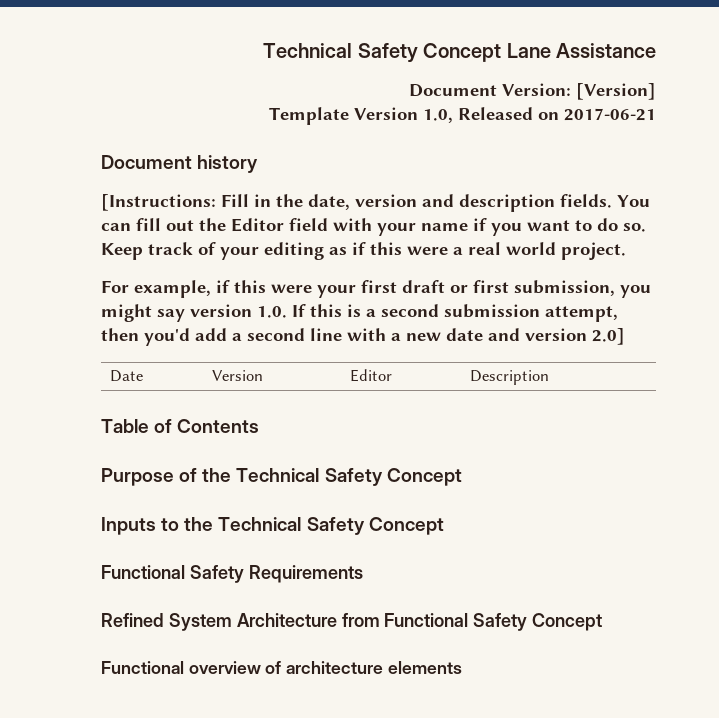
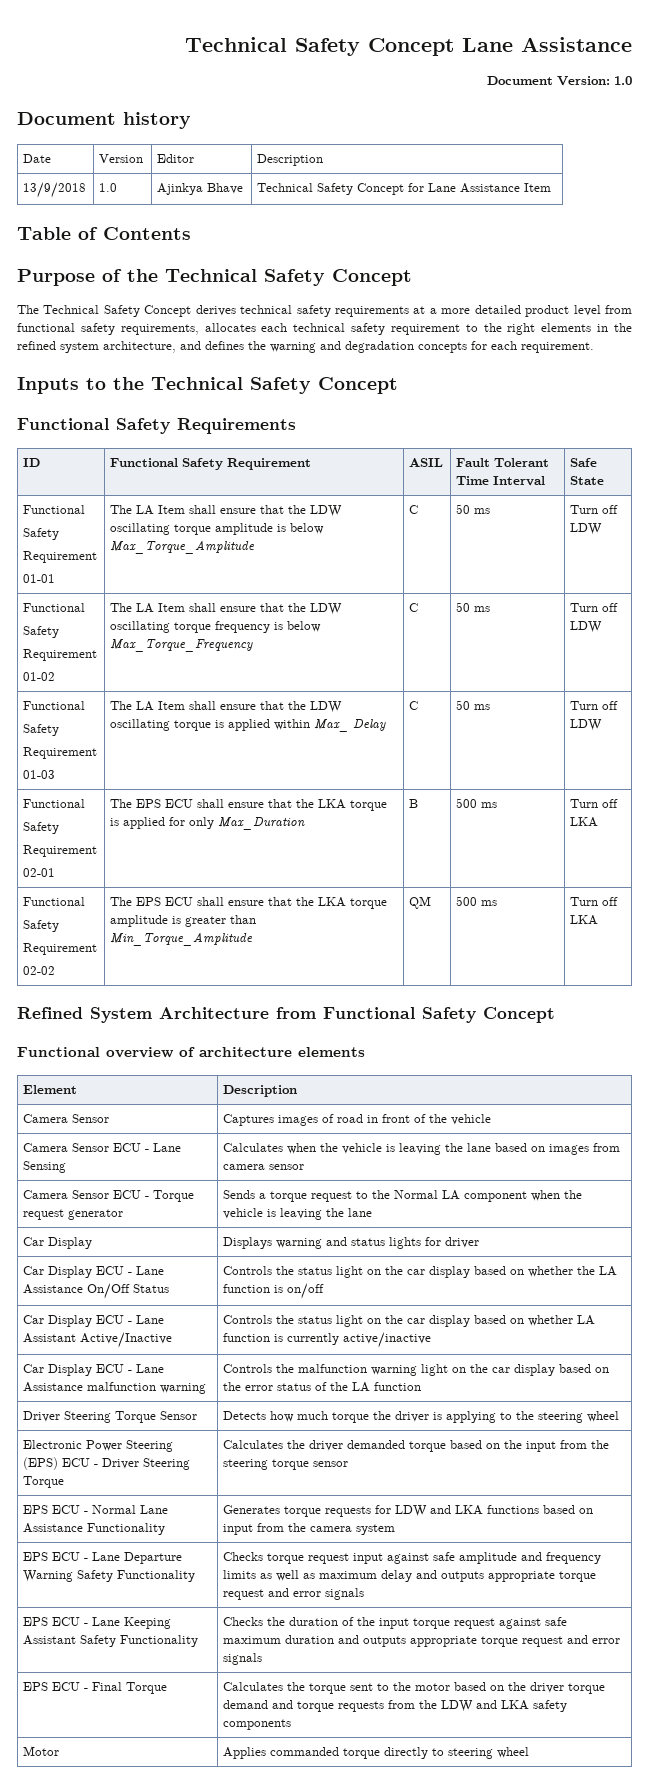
- Document Version: [Version]
- Template Version 1.0, Released on 2017-06-21
+ Document Version: 1.0
  Document history
- [Instructions: Fill in the date, version and description fields. You can fill out the Editor field with your name if you want to do so. Keep track of your editing as if this were a real world project.
- For example, if this were your first draft or first submission, you might say version 1.0. If this is a second submission attempt, then you'd add a second line with a new date and version 2.0]
  Date | Version | Editor | Description
+ 13/9/2018 | 1.0 | Ajinkya Bhave | Technical Safety Concept for Lane Assistance Item
+ The Technical Safety Concept derives technical safety requirements at a more detailed product level from functional safety requirements, allocates each technical safety requirement to the right elements in the refined system architecture, and defines the warning and degradation concepts for each requirement.
+ ID | Functional Safety Requirement | ASIL | Fault Tolerant Time Interval | Safe State
+ Functional
+ Safety
+ Requirement
+ 01-01 | The LA Item shall ensure that the LDW oscillating torque amplitude is below Max_Torque_Amplitude | C | 50 ms | Turn off LDW
+ Functional
+ Safety
+ Requirement
+ 01-02 | The LA Item shall ensure that the LDW oscillating torque frequency is below Max_Torque_Frequency | C | 50 ms | Turn off LDW
+ Functional
+ Safety
+ Requirement
+ 01-03 | The LA Item shall ensure that the LDW oscillating torque is applied within Max_ Delay | C | 50 ms | Turn off LDW
+ Functional
+ Safety
+ Requirement
+ 02-01 | The EPS ECU shall ensure that the LKA torque is applied for only Max_Duration | B | 500 ms | Turn off LKA
+ Functional
+ Safety
+ Requirement
+ 02-02 | The EPS ECU shall ensure that the LKA torque amplitude is greater than Min_Torque_Amplitude | QM | 500 ms | Turn off LKA
+ Element | Description
+ Camera Sensor | Captures images of road in front of the vehicle
+ Camera Sensor ECU - Lane Sensing | Calculates when the vehicle is leaving the lane based on images from camera sensor
+ Camera Sensor ECU - Torque request generator | Sends a torque request to the Normal LA component when the vehicle is leaving the lane
+ Car Display | Displays warning and status lights for driver
+ Car Display ECU - Lane Assistance On/Off Status | Controls the status light on the car display based on whether the LA function is on/off
+ Car Display ECU - Lane Assistant Active/Inactive | Controls the status light on the car display based on whether LA function is currently active/inactive
+ Car Display ECU - Lane Assistance malfunction warning | Controls the malfunction warning light on the car display based on the error status of the LA function
+ Driver Steering Torque Sensor | Detects how much torque the driver is applying to the steering wheel
+ Electronic Power Steering (EPS) ECU - Driver Steering Torque | Calculates the driver demanded torque based on the input from the steering torque sensor
+ EPS ECU - Normal Lane Assistance Functionality | Generates torque requests for LDW and LKA functions based on input from the camera system
+ EPS ECU - Lane Departure Warning Safety Functionality | Checks torque request input against safe amplitude and frequency limits as well as maximum delay and outputs appropriate torque request and error signals
+ EPS ECU - Lane Keeping Assistant Safety Functionality | Checks the duration of the input torque request against safe maximum duration and outputs appropriate torque request and error signals
+ EPS ECU - Final Torque | Calculates the torque sent to the motor based on the driver torque demand and torque requests from the LDW and LKA safety components
+ Motor | Applies commanded torque directly to steering wheel

